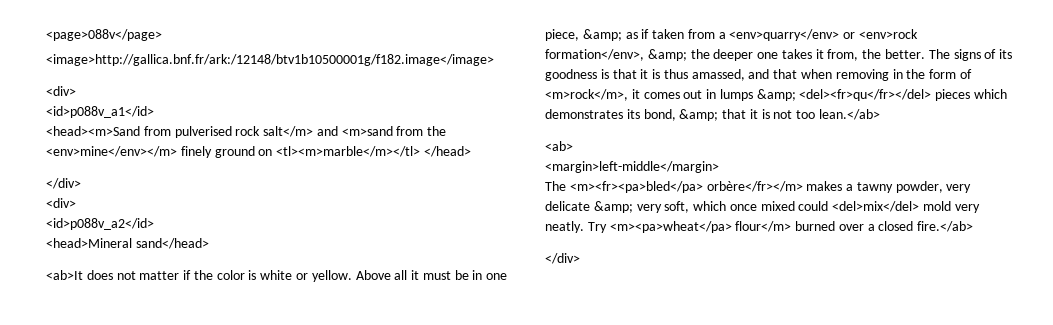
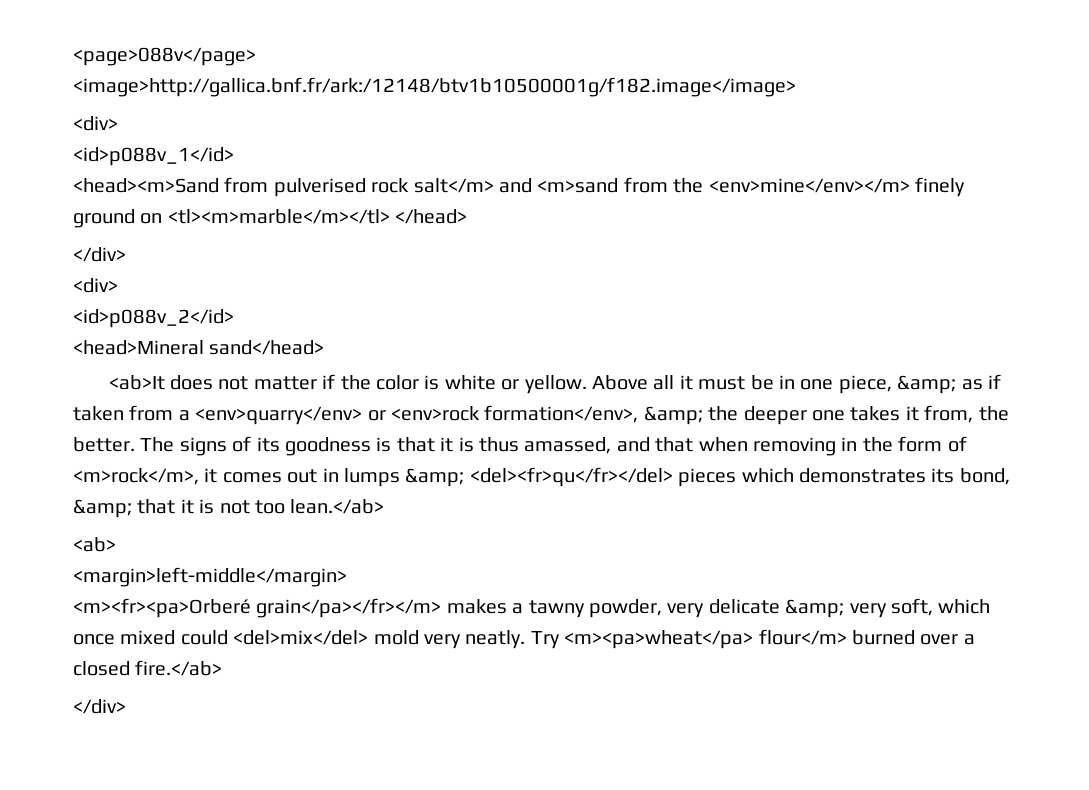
- <id>p088v_a1</id>
+ <id>p088v_1</id>
- <id>p088v_a2</id>
+ <id>p088v_2</id>
- The <m><fr><pa>bled</pa> orbère</fr></m> makes a tawny powder, very delicate &amp; very soft, which once mixed could <del>mix</del> mold very neatly.
+ <m><fr><pa>Orberé grain</pa></fr></m> makes a tawny powder, very delicate &amp; very soft, which once mixed could <del>mix</del> mold very neatly.

